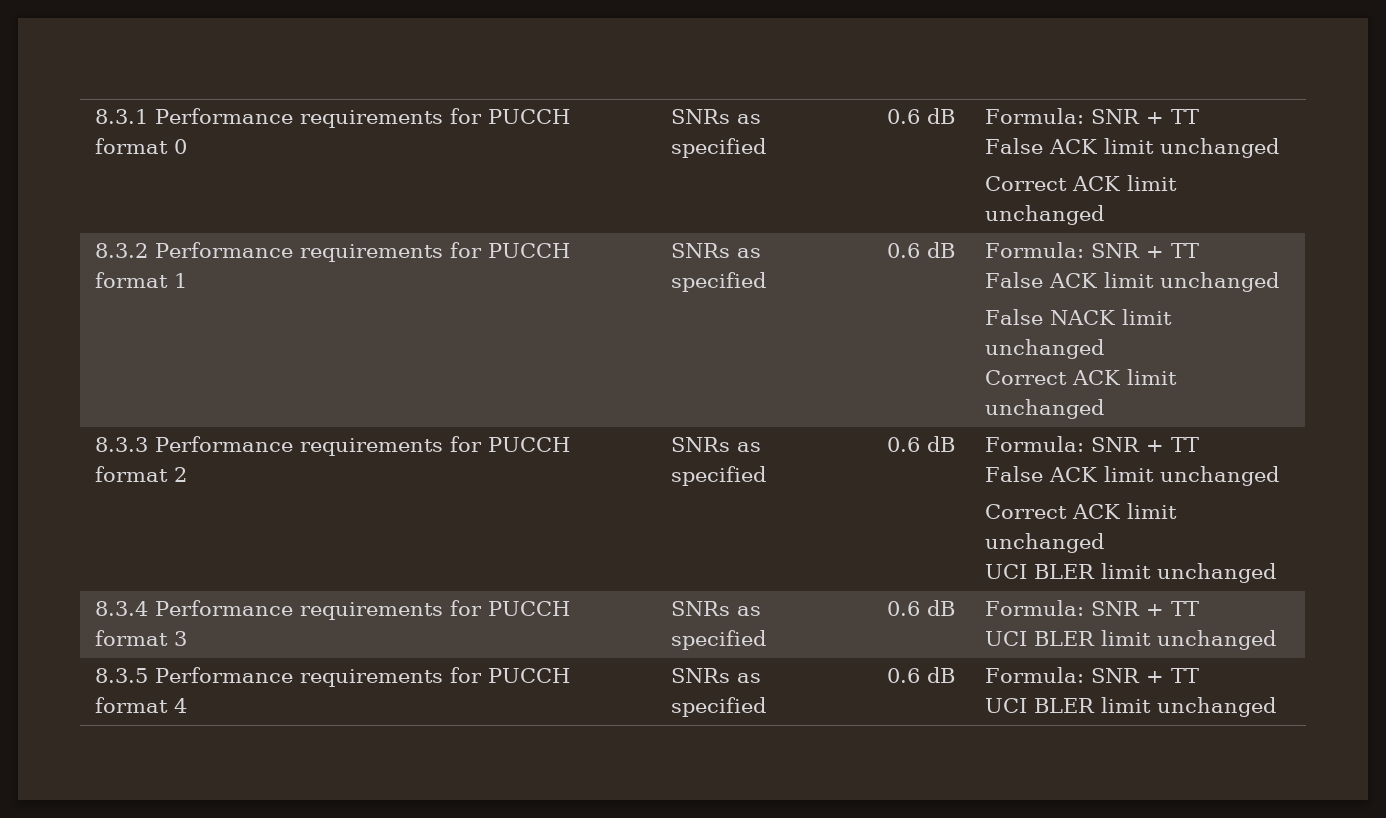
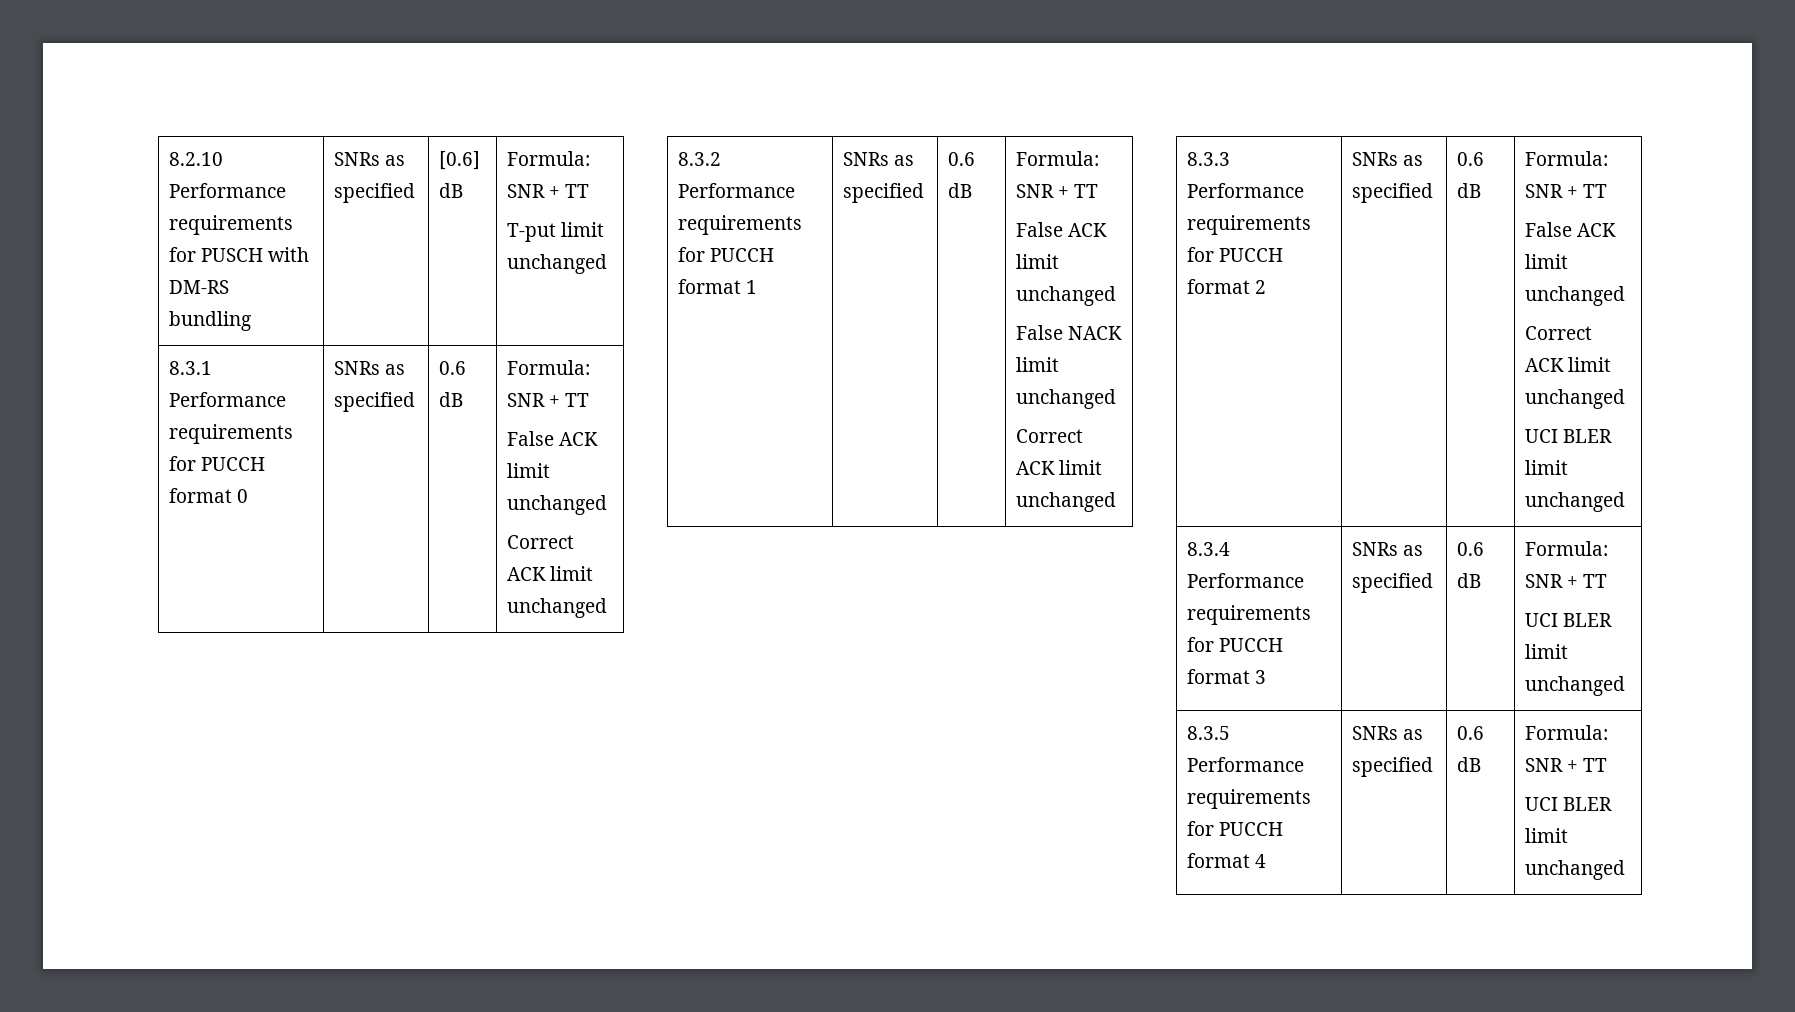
+ 8.2.10 Performance requirements for PUSCH with DM-RS bundling | SNRs as specified | [0.6] dB | Formula: SNR + TT
+ T-put limit unchanged

